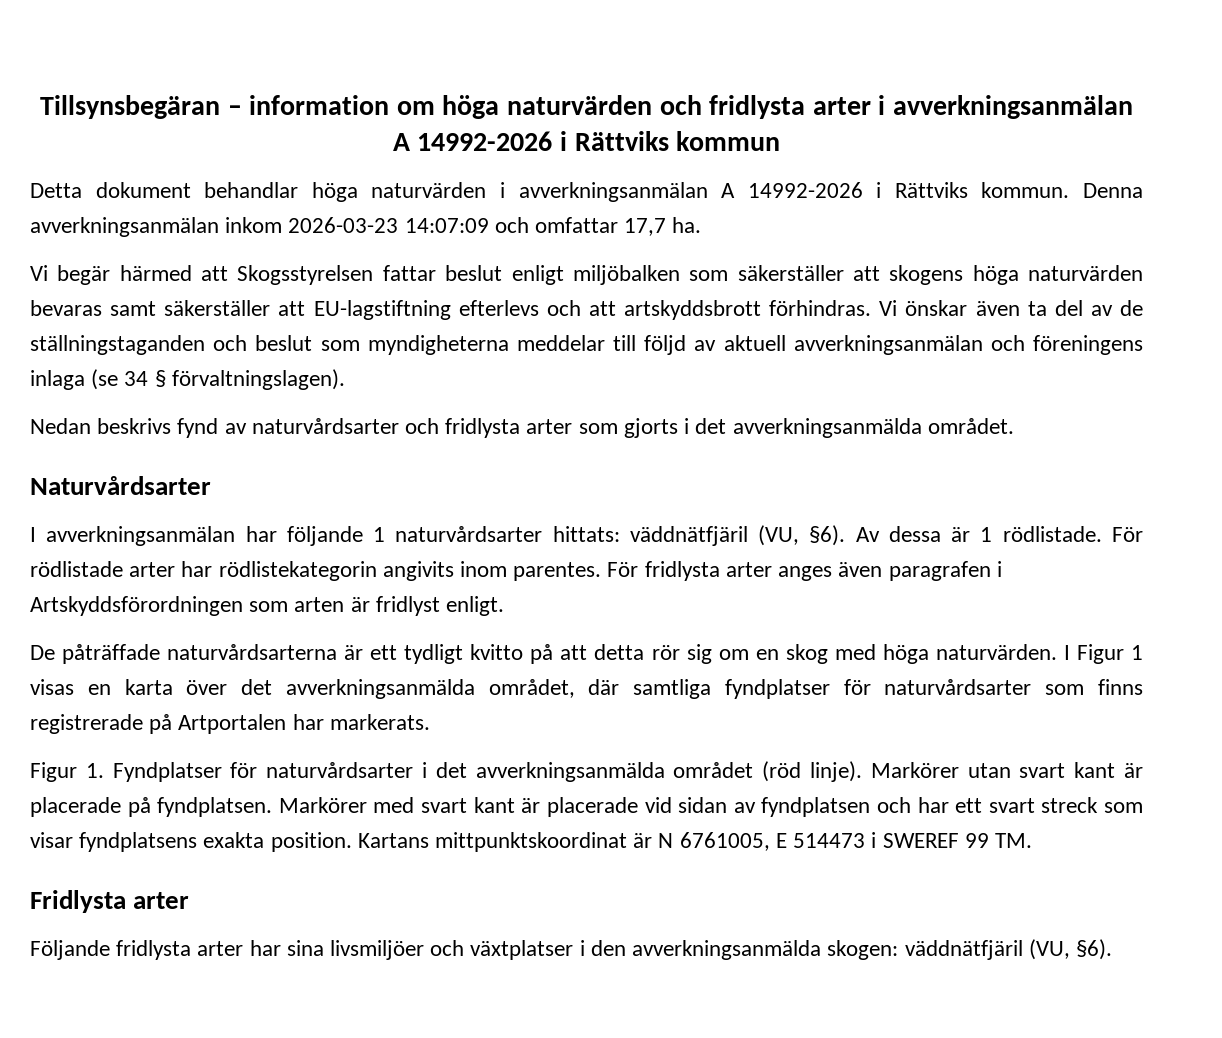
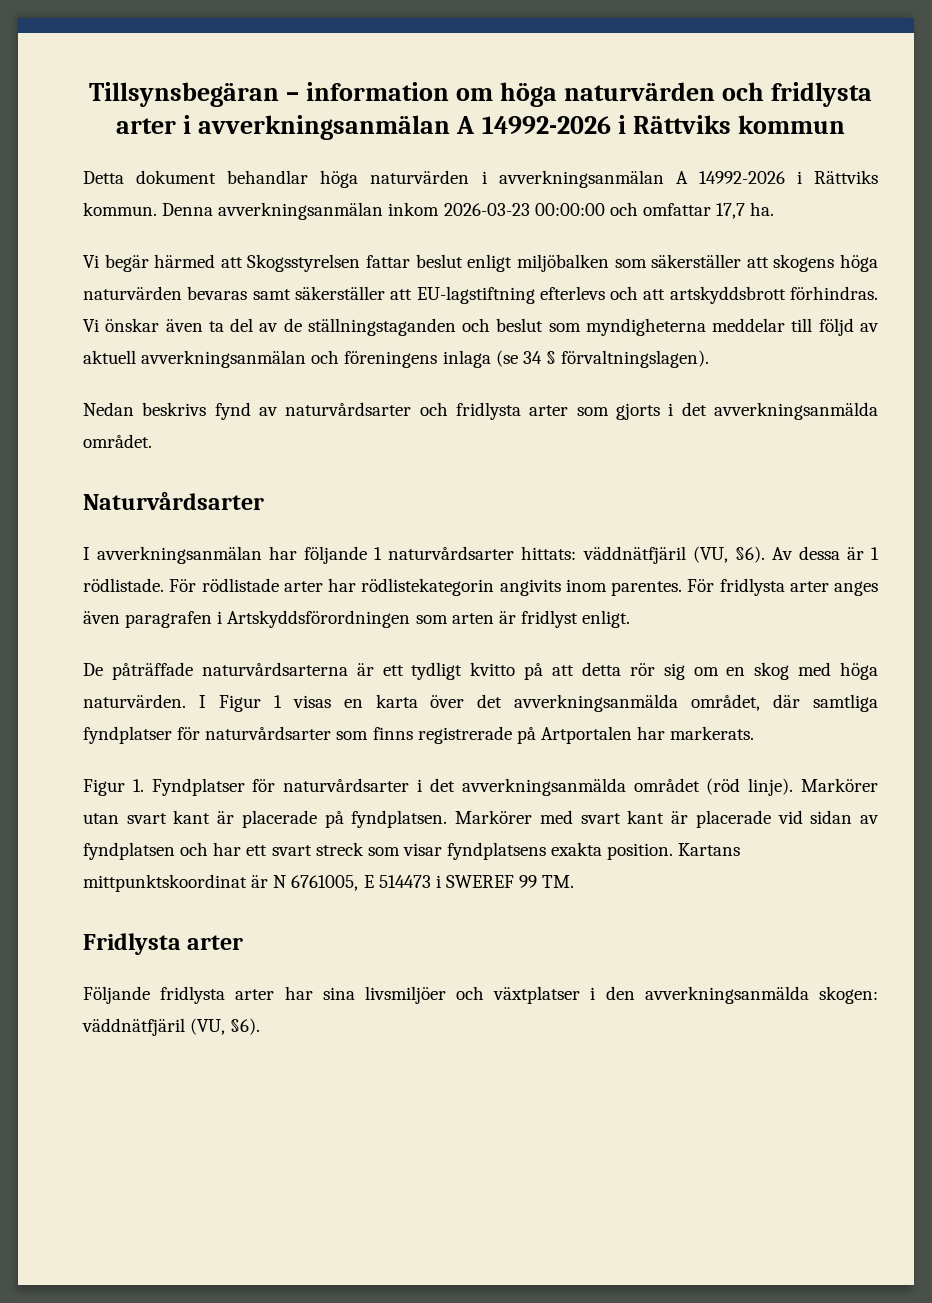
- Denna avverkningsanmälan inkom 2026-03-23 14:07:09 och omfattar 17,7 ha.
+ Denna avverkningsanmälan inkom 2026-03-23 00:00:00 och omfattar 17,7 ha.

